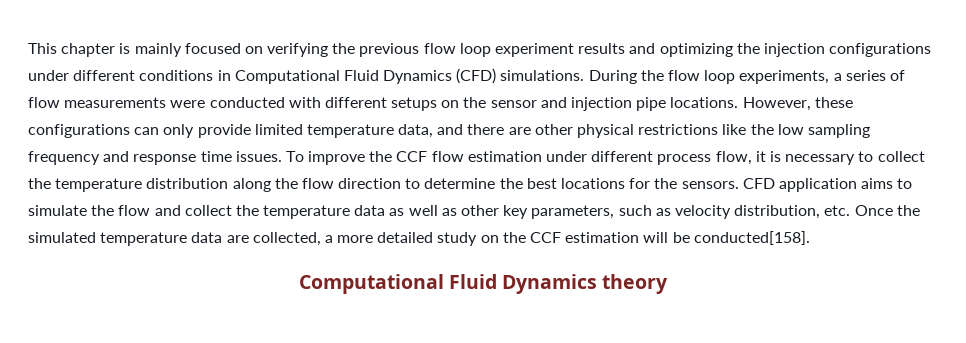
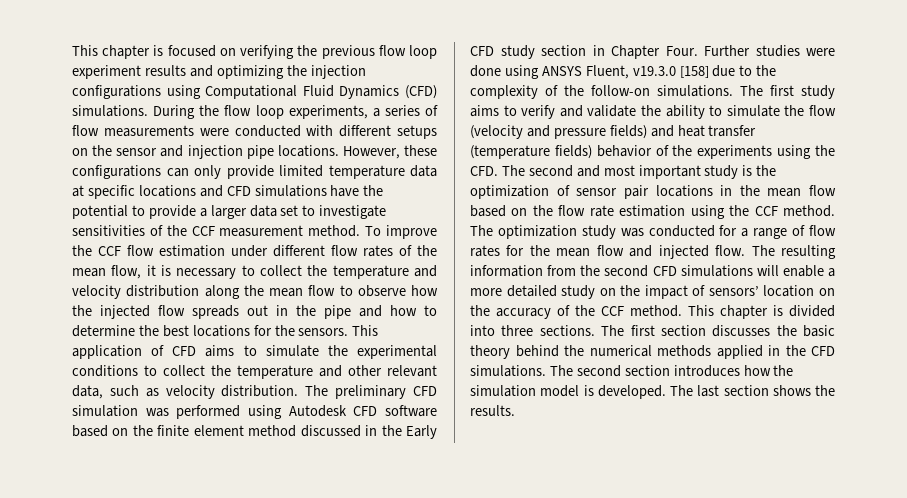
- This chapter is mainly focused on verifying the previous flow loop experiment results and optimizing the injection configurations under different conditions in Computational Fluid Dynamics (CFD) simulations.
+ This chapter is focused on verifying the previous flow loop experiment results and optimizing the injection configurations using Computational Fluid Dynamics (CFD) simulations.
- However, these configurations can only provide limited temperature data, and there are other physical restrictions like the low sampling frequency and response time issues.
+ However, these configurations can only provide limited temperature data at specific locations and CFD simulations have the potential to provide a larger data set to investigate sensitivities of the CCF measurement method.
- To improve the CCF flow estimation under different process flow, it is necessary to collect the temperature distribution along the flow direction to determine the best locations for the sensors.
+ To improve the CCF flow estimation under different flow rates of the mean flow, it is necessary to collect the temperature and velocity distribution along the mean flow to observe how the injected flow spreads out in the pipe and how to determine the best locations for the sensors.
- CFD application aims to simulate the flow and collect the temperature data as well as other key parameters, such as velocity distribution, etc. Once the simulated temperature data are collected, a more detailed study on the CCF estimation will be conducted[158].
- Computational Fluid Dynamics theory
+ This application of CFD aims to simulate the experimental conditions to collect the temperature and other relevant data, such as velocity distribution. The preliminary CFD simulation was performed using Autodesk CFD software based on the finite element method discussed in the Early CFD study section in Chapter Four. Further studies were done using ANSYS Fluent, v19.3.0 [158] due to the complexity of the follow-on simulations. The first study aims to verify and validate the ability to simulate the flow (velocity and pressure fields) and heat transfer (temperature fields) behavior of the experiments using the CFD. The second and most important study is the optimization of sensor pair locations in the mean flow based on the flow rate estimation using the CCF method. The optimization study was conducted for a range of flow rates for the mean flow and injected flow. The resulting information from the second CFD simulations will enable a more detailed study on the impact of sensors’ location on the accuracy of the CCF method. This chapter is divided into three sections. The first section discusses the basic theory behind the numerical methods applied in the CFD simulations. The second section introduces how the simulation model is developed. The last section shows the results.

